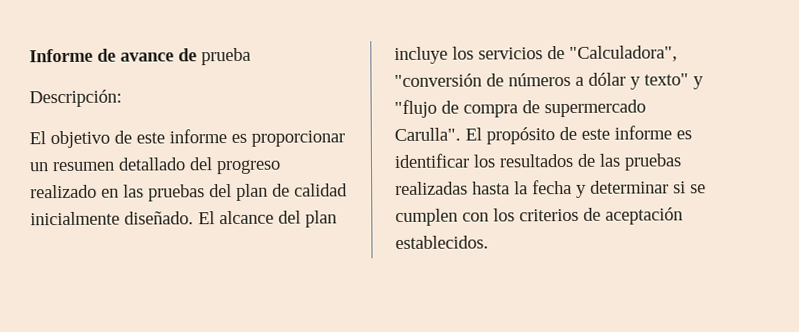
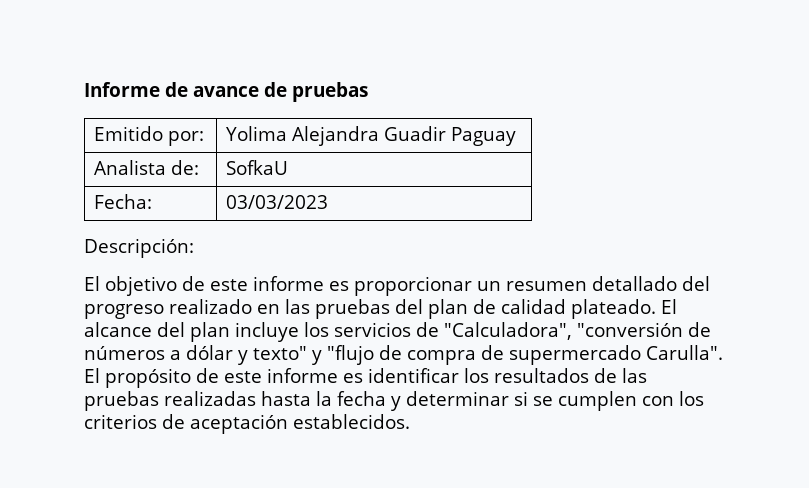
- Informe de avance de prueba
+ Informe de avance de pruebas
+ Emitido por: | Yolima Alejandra Guadir Paguay
+ Analista de: | SofkaU
+ Fecha: | 03/03/2023
- El objetivo de este informe es proporcionar un resumen detallado del progreso realizado en las pruebas del plan de calidad inicialmente diseñado.
+ El objetivo de este informe es proporcionar un resumen detallado del progreso realizado en las pruebas del plan de calidad plateado.

